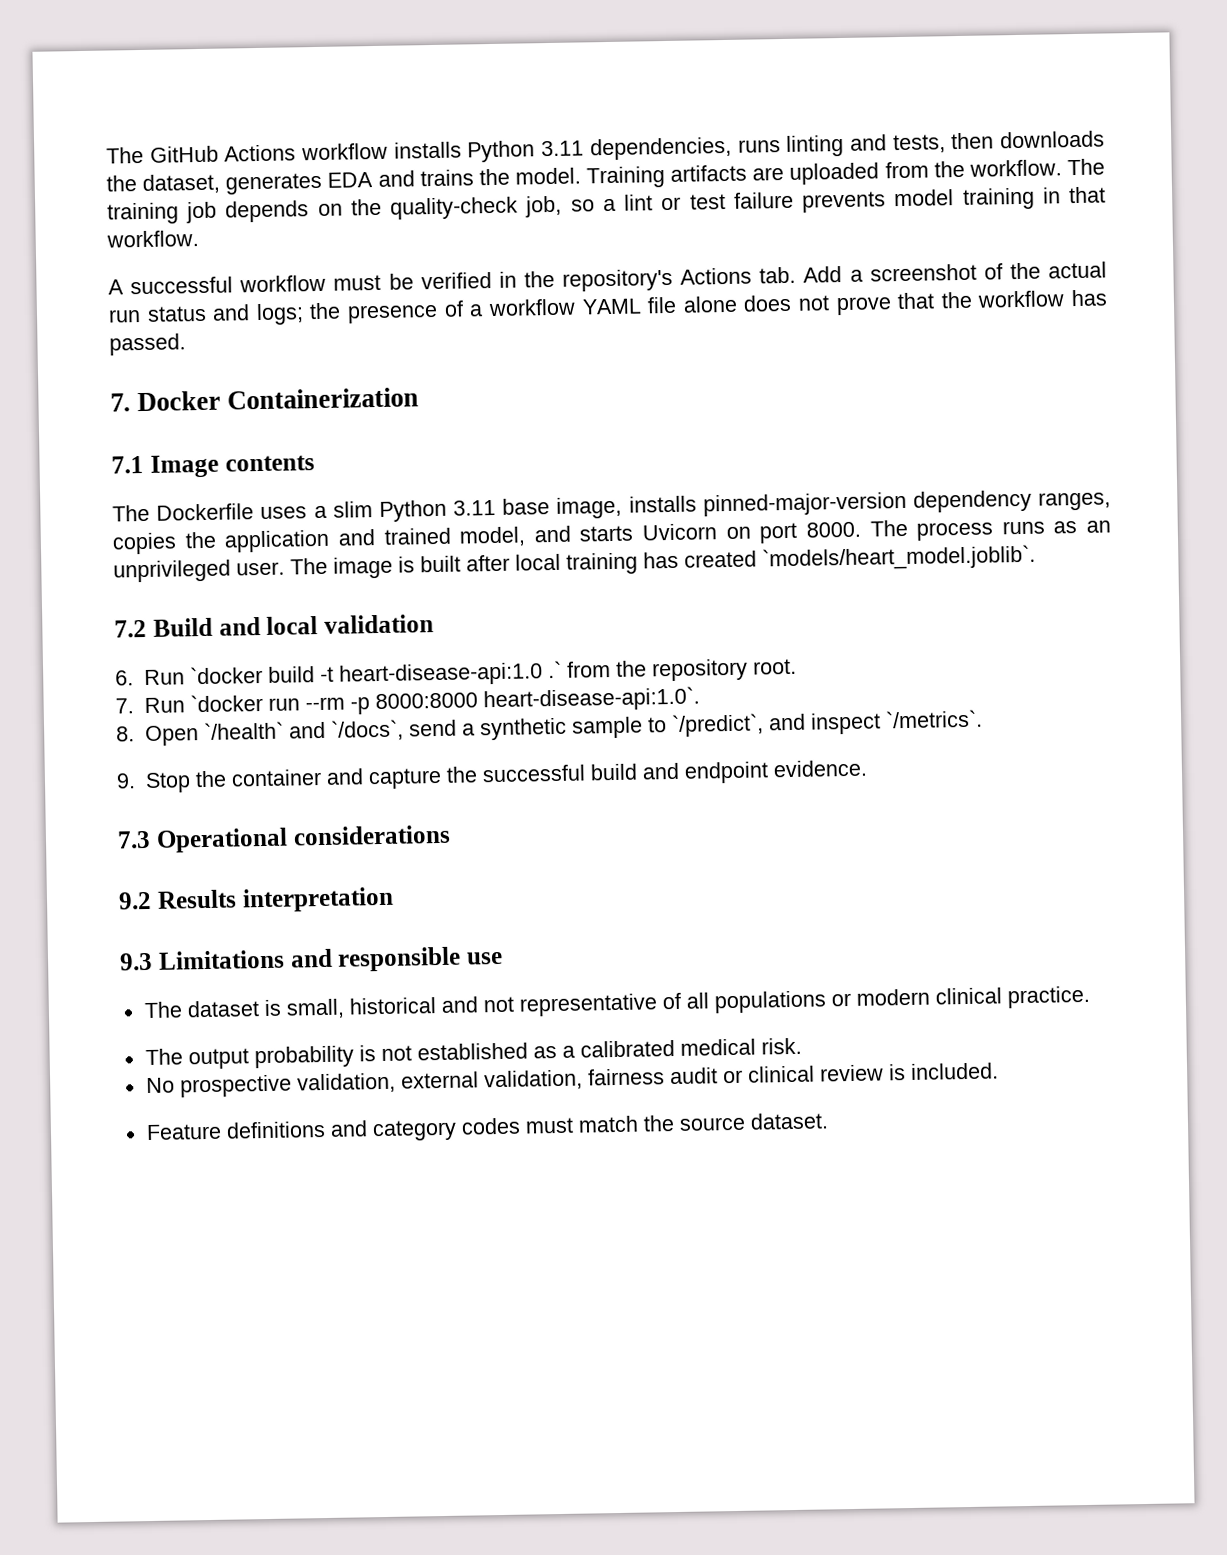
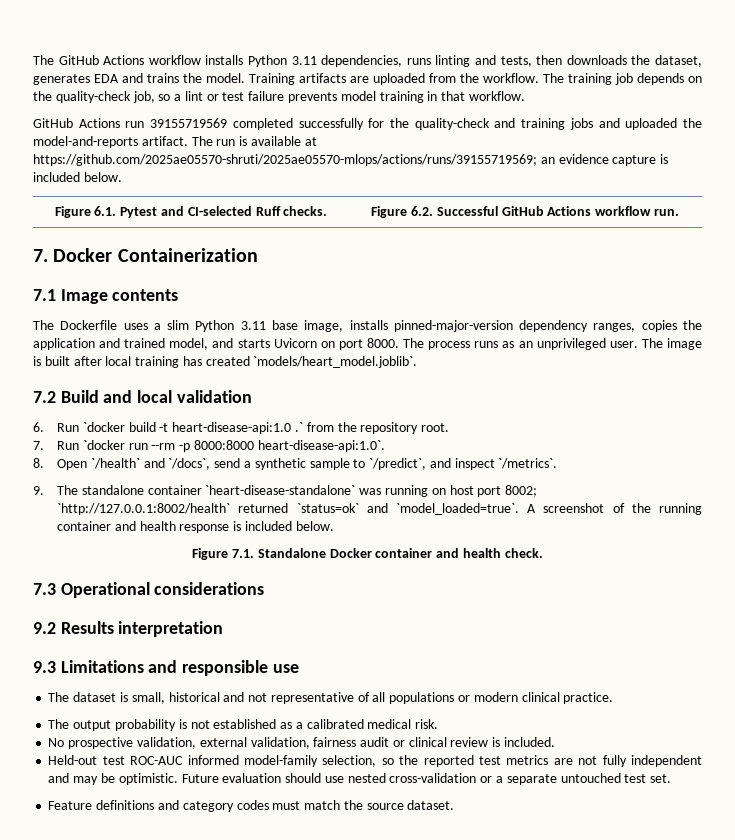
- A successful workflow must be verified in the repository's Actions tab. Add a screenshot of the actual run status and logs; the presence of a workflow YAML file alone does not prove that the workflow has passed.
+ GitHub Actions run 39155719569 completed successfully for the quality-check and training jobs and uploaded the model-and-reports artifact. The run is available at https://github.com/2025ae05570-shruti/2025ae05570-mlops/actions/runs/39155719569; an evidence capture is included below.
+ Figure 6.1. Pytest and CI-selected Ruff checks. | Figure 6.2. Successful GitHub Actions workflow run.
- 9. Stop the container and capture the successful build and endpoint evidence.
+ 9. The standalone container `heart-disease-standalone` was running on host port 8002; `http://127.0.0.1:8002/health` returned `status=ok` and `model_loaded=true`. A screenshot of the running container and health response is included below.
+ Figure 7.1. Standalone Docker container and health check.
+ Held-out test ROC-AUC informed model-family selection, so the reported test metrics are not fully independent and may be optimistic. Future evaluation should use nested cross-validation or a separate untouched test set.

